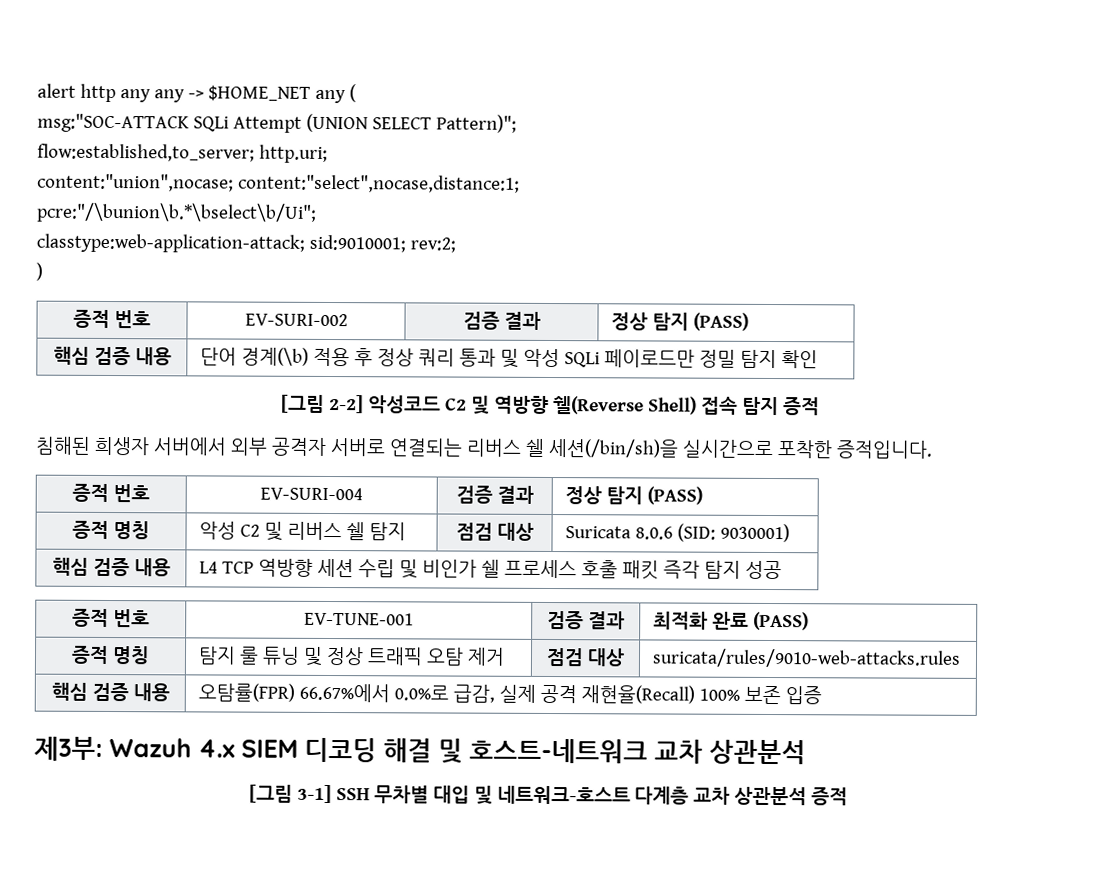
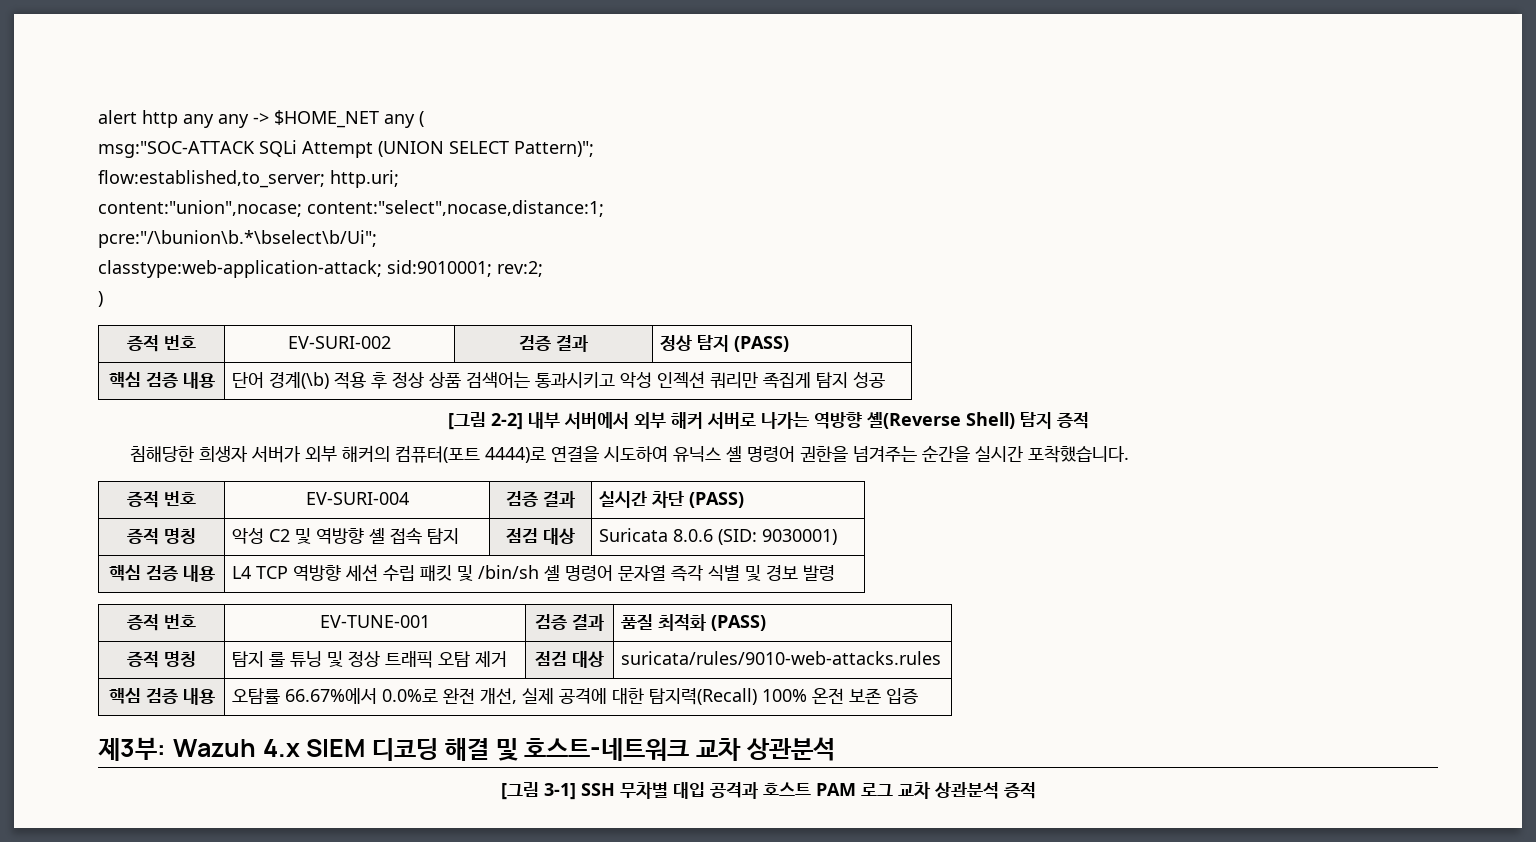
- 핵심 검증 내용 | 단어 경계(\b) 적용 후 정상 쿼리 통과 및 악성 SQLi 페이로드만 정밀 탐지 확인
- [그림 2-2] 악성코드 C2 및 역방향 쉘(Reverse Shell) 접속 탐지 증적
- 침해된 희생자 서버에서 외부 공격자 서버로 연결되는 리버스 쉘 세션(/bin/sh)을 실시간으로 포착한 증적입니다.
+ 핵심 검증 내용 | 단어 경계(\b) 적용 후 정상 상품 검색어는 통과시키고 악성 인젝션 쿼리만 족집게 탐지 성공
+ [그림 2-2] 내부 서버에서 외부 해커 서버로 나가는 역방향 셸(Reverse Shell) 탐지 증적
+ 침해당한 희생자 서버가 외부 해커의 컴퓨터(포트 4444)로 연결을 시도하여 유닉스 셸 명령어 권한을 넘겨주는 순간을 실시간 포착했습니다.
- 증적 번호 | EV-SURI-004 | 검증 결과 | 정상 탐지 (PASS)
+ 증적 번호 | EV-SURI-004 | 검증 결과 | 실시간 차단 (PASS)
- 증적 명칭 | 악성 C2 및 리버스 쉘 탐지 | 점검 대상 | Suricata 8.0.6 (SID: 9030001)
+ 증적 명칭 | 악성 C2 및 역방향 셸 접속 탐지 | 점검 대상 | Suricata 8.0.6 (SID: 9030001)
- 핵심 검증 내용 | L4 TCP 역방향 세션 수립 및 비인가 쉘 프로세스 호출 패킷 즉각 탐지 성공
+ 핵심 검증 내용 | L4 TCP 역방향 세션 수립 패킷 및 /bin/sh 셸 명령어 문자열 즉각 식별 및 경보 발령
- 증적 번호 | EV-TUNE-001 | 검증 결과 | 최적화 완료 (PASS)
+ 증적 번호 | EV-TUNE-001 | 검증 결과 | 품질 최적화 (PASS)
- 핵심 검증 내용 | 오탐률(FPR) 66.67%에서 0.0%로 급감, 실제 공격 재현율(Recall) 100% 보존 입증
+ 핵심 검증 내용 | 오탐률 66.67%에서 0.0%로 완전 개선, 실제 공격에 대한 탐지력(Recall) 100% 온전 보존 입증
- [그림 3-1] SSH 무차별 대입 및 네트워크-호스트 다계층 교차 상관분석 증적
+ [그림 3-1] SSH 무차별 대입 공격과 호스트 PAM 로그 교차 상관분석 증적

